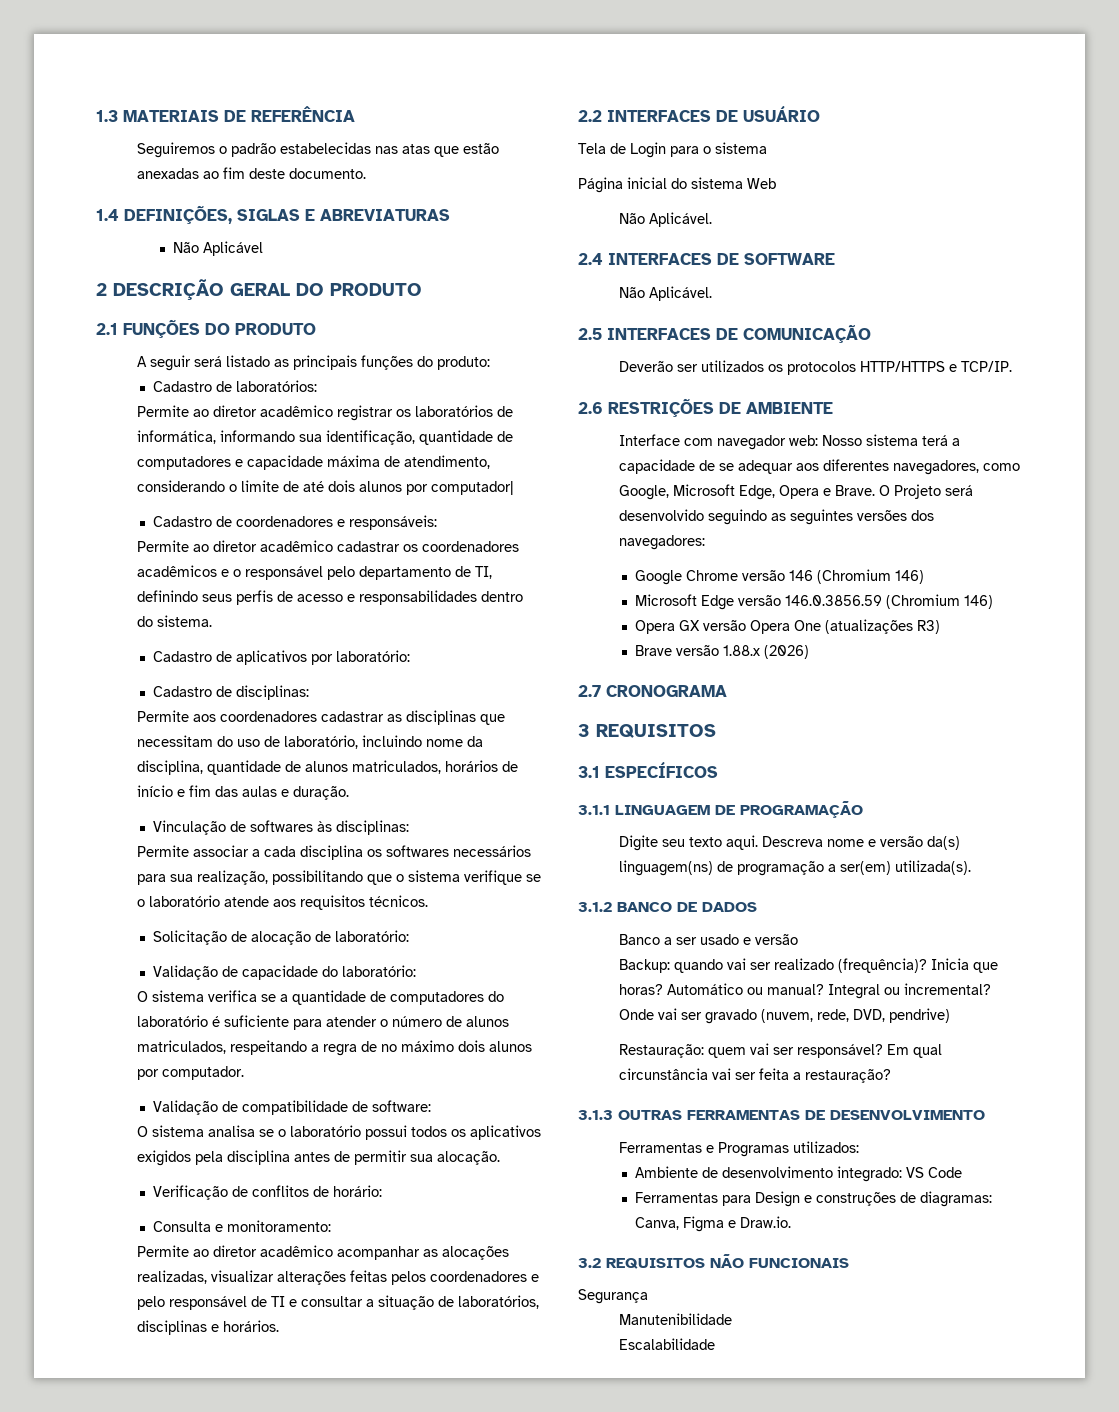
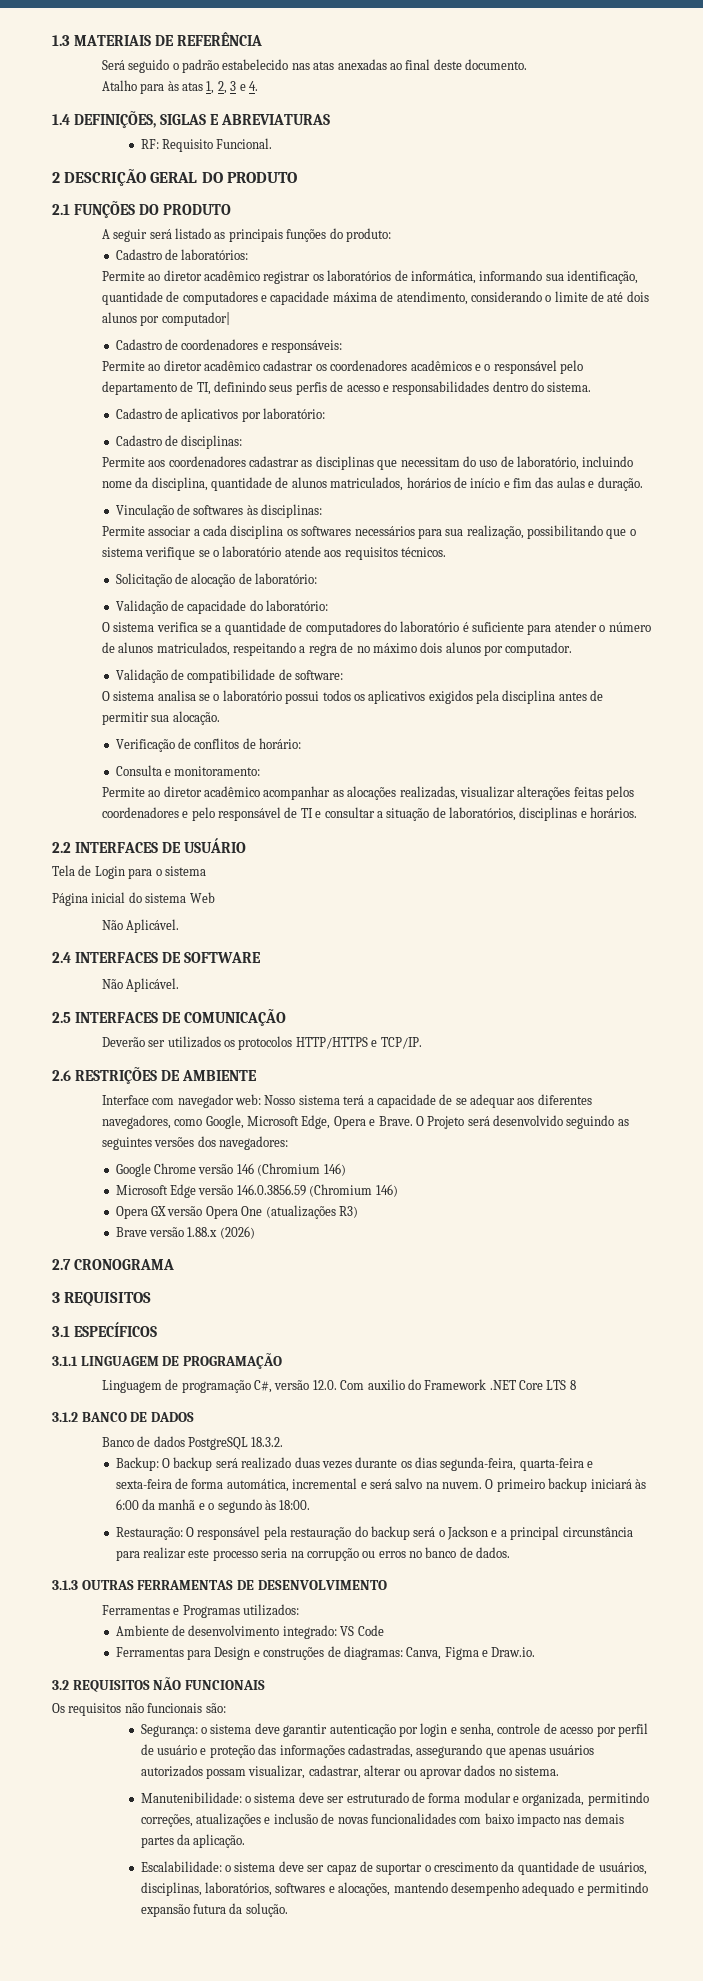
- Seguiremos o padrão estabelecidas nas atas que estão anexadas ao fim deste documento.
+ Será seguido o padrão estabelecido nas atas anexadas ao final deste documento.
+ Atalho para às atas 1, 2, 3 e 4.
- Não Aplicável
+ RF: Requisito Funcional.
- Digite seu texto aqui. Descreva nome e versão da(s) linguagem(ns) de programação a ser(em) utilizada(s).
+ Linguagem de programação C#, versão 12.0. Com auxilio do Framework .NET Core LTS 8
- Banco a ser usado e versão
- Backup: quando vai ser realizado (frequência)? Inicia que horas? Automático ou manual? Integral ou incremental? Onde vai ser gravado (nuvem, rede, DVD, pendrive)
- Restauração: quem vai ser responsável? Em qual circunstância vai ser feita a restauração?
+ Banco de dados PostgreSQL 18.3.2.
+ Backup: O backup será realizado duas vezes durante os dias segunda-feira, quarta-feira e sexta-feira de forma automática, incremental e será salvo na nuvem. O primeiro backup iniciará às 6:00 da manhã e o segundo às 18:00.
+ Restauração: O responsável pela restauração do backup será o Jackson e a principal circunstância para realizar este processo seria na corrupção ou erros no banco de dados.
- Segurança
- Manutenibilidade
- Escalabilidade
+ Os requisitos não funcionais são:
+ Segurança: o sistema deve garantir autenticação por login e senha, controle de acesso por perfil de usuário e proteção das informações cadastradas, assegurando que apenas usuários autorizados possam visualizar, cadastrar, alterar ou aprovar dados no sistema.
+ Manutenibilidade: o sistema deve ser estruturado de forma modular e organizada, permitindo correções, atualizações e inclusão de novas funcionalidades com baixo impacto nas demais partes da aplicação.
+ Escalabilidade: o sistema deve ser capaz de suportar o crescimento da quantidade de usuários, disciplinas, laboratórios, softwares e alocações, mantendo desempenho adequado e permitindo expansão futura da solução.

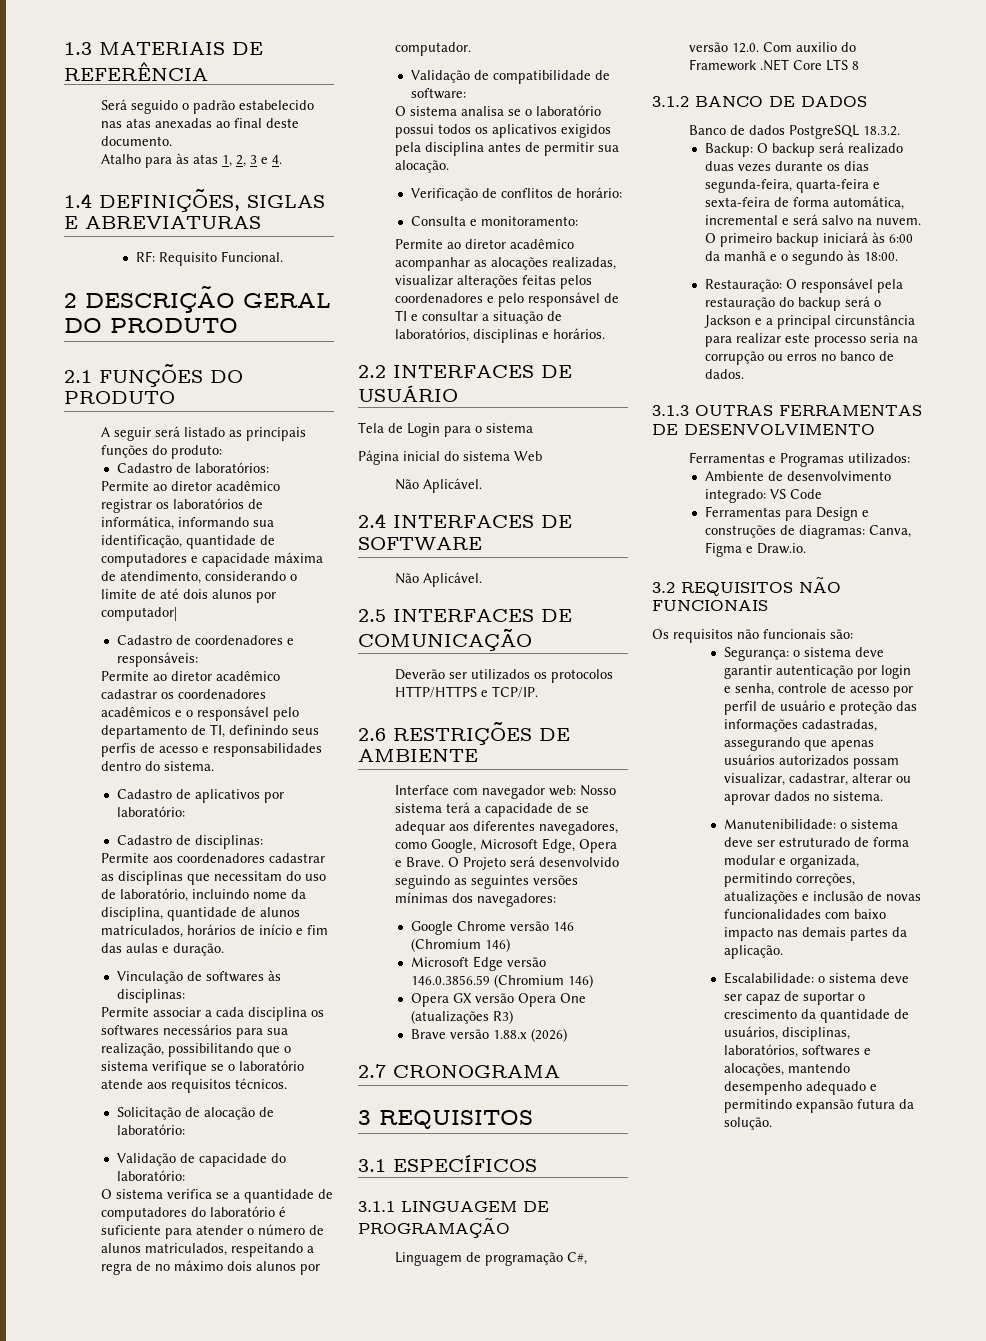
- O Projeto será desenvolvido seguindo as seguintes versões dos navegadores:
+ O Projeto será desenvolvido seguindo as seguintes versões mínimas dos navegadores:

